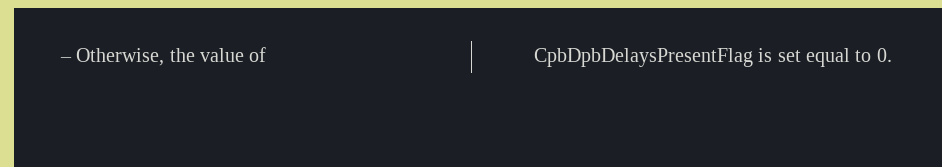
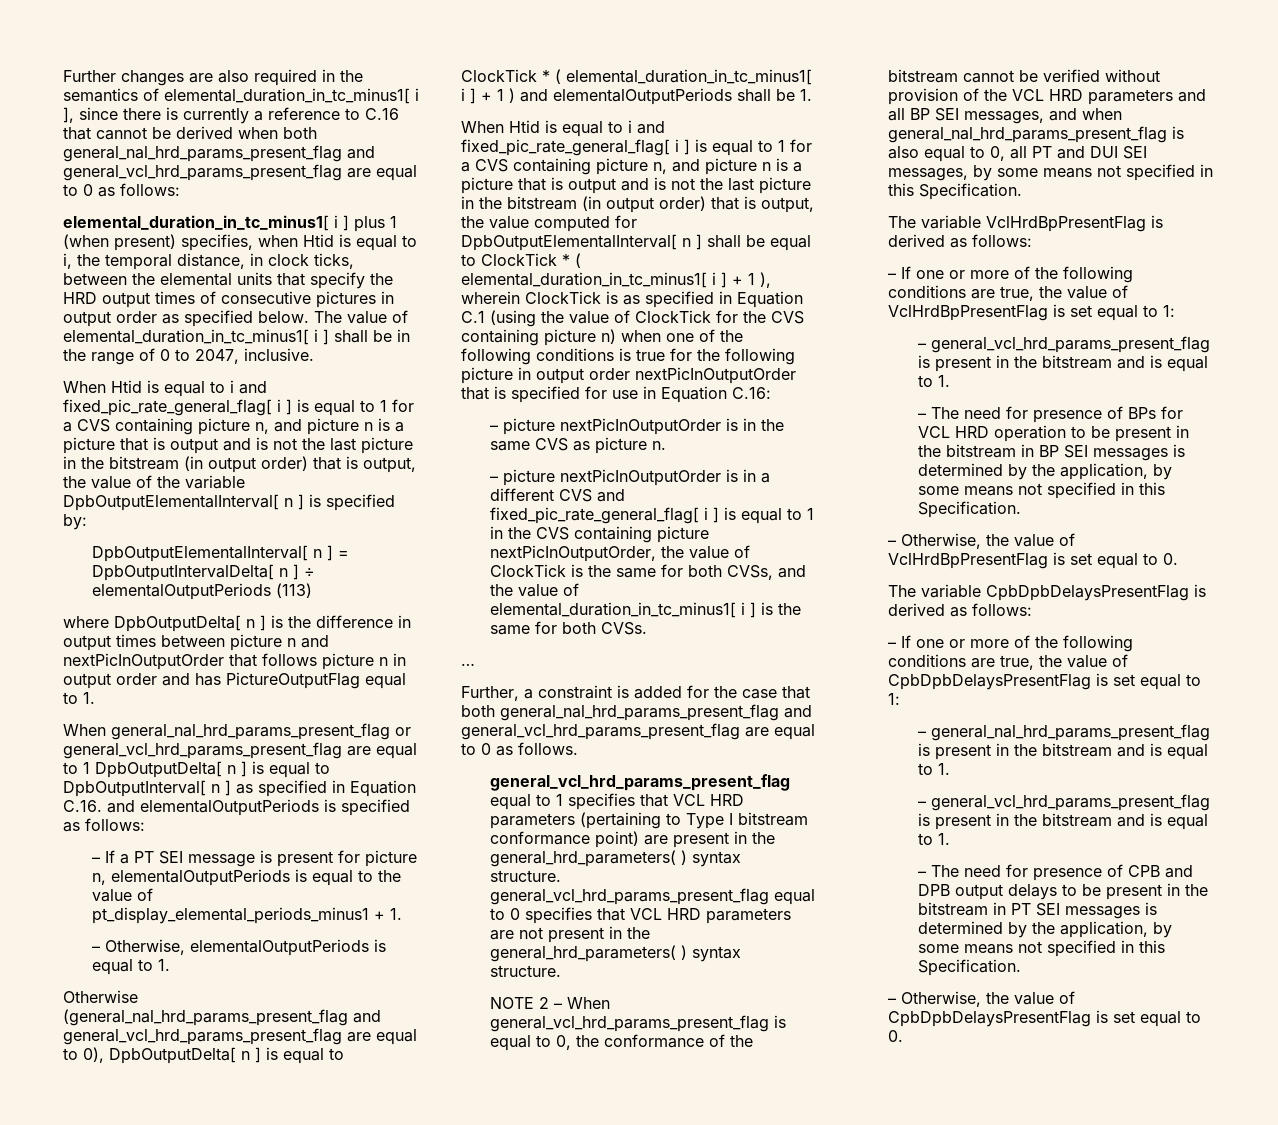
+ Further changes are also required in the semantics of elemental_duration_in_tc_minus1[ i ], since there is currently a reference to C.16 that cannot be derived when both general_nal_hrd_params_present_flag and general_vcl_hrd_params_present_flag are equal to 0 as follows:
+ elemental_duration_in_tc_minus1[ i ] plus 1 (when present) specifies, when Htid is equal to i, the temporal distance, in clock ticks, between the elemental units that specify the HRD output times of consecutive pictures in output order as specified below. The value of elemental_duration_in_tc_minus1[ i ] shall be in the range of 0 to 2047, inclusive.
+ When Htid is equal to i and fixed_pic_rate_general_flag[ i ] is equal to 1 for a CVS containing picture n, and picture n is a picture that is output and is not the last picture in the bitstream (in output order) that is output, the value of the variable DpbOutputElementalInterval[ n ] is specified by:
+ DpbOutputElementalInterval[ n ] = DpbOutputIntervalDelta[ n ] ÷ elementalOutputPeriods (113)
+ where DpbOutputDelta[ n ] is the difference in output times between picture n and nextPicInOutputOrder that follows picture n in output order and has PictureOutputFlag equal to 1.
+ When general_nal_hrd_params_present_flag or general_vcl_hrd_params_present_flag are equal to 1 DpbOutputDelta[ n ] is equal to DpbOutputInterval[ n ] as specified in Equation C.16. and elementalOutputPeriods is specified as follows:
+ – If a PT SEI message is present for picture n, elementalOutputPeriods is equal to the value of pt_display_elemental_periods_minus1 + 1.
+ – Otherwise, elementalOutputPeriods is equal to 1.
+ Otherwise (general_nal_hrd_params_present_flag and general_vcl_hrd_params_present_flag are equal to 0), DpbOutputDelta[ n ] is equal to ClockTick * ( elemental_duration_in_tc_minus1[ i ] + 1 ) and elementalOutputPeriods shall be 1.
+ When Htid is equal to i and fixed_pic_rate_general_flag[ i ] is equal to 1 for a CVS containing picture n, and picture n is a picture that is output and is not the last picture in the bitstream (in output order) that is output, the value computed for DpbOutputElementalInterval[ n ] shall be equal to ClockTick * ( elemental_duration_in_tc_minus1[ i ] + 1 ), wherein ClockTick is as specified in Equation C.1 (using the value of ClockTick for the CVS containing picture n) when one of the following conditions is true for the following picture in output order nextPicInOutputOrder that is specified for use in Equation C.16:
+ – picture nextPicInOutputOrder is in the same CVS as picture n.
+ – picture nextPicInOutputOrder is in a different CVS and fixed_pic_rate_general_flag[ i ] is equal to 1 in the CVS containing picture nextPicInOutputOrder, the value of ClockTick is the same for both CVSs, and the value of elemental_duration_in_tc_minus1[ i ] is the same for both CVSs.
+ …
+ Further, a constraint is added for the case that both general_nal_hrd_params_present_flag and general_vcl_hrd_params_present_flag are equal to 0 as follows.
+ general_vcl_hrd_params_present_flag equal to 1 specifies that VCL HRD parameters (pertaining to Type I bitstream conformance point) are present in the general_hrd_parameters( ) syntax structure. general_vcl_hrd_params_present_flag equal to 0 specifies that VCL HRD parameters are not present in the general_hrd_parameters( ) syntax structure.
+ NOTE 2 – When general_vcl_hrd_params_present_flag is equal to 0, the conformance of the bitstream cannot be verified without provision of the VCL HRD parameters and all BP SEI messages, and when general_nal_hrd_params_present_flag is also equal to 0, all PT and DUI SEI messages, by some means not specified in this Specification.
+ The variable VclHrdBpPresentFlag is derived as follows:
+ – If one or more of the following conditions are true, the value of VclHrdBpPresentFlag is set equal to 1:
+ – general_vcl_hrd_params_present_flag is present in the bitstream and is equal to 1.
+ – The need for presence of BPs for VCL HRD operation to be present in the bitstream in BP SEI messages is determined by the application, by some means not specified in this Specification.
+ – Otherwise, the value of VclHrdBpPresentFlag is set equal to 0.
+ The variable CpbDpbDelaysPresentFlag is derived as follows:
+ – If one or more of the following conditions are true, the value of CpbDpbDelaysPresentFlag is set equal to 1:
+ – general_nal_hrd_params_present_flag is present in the bitstream and is equal to 1.
+ – general_vcl_hrd_params_present_flag is present in the bitstream and is equal to 1.
+ – The need for presence of CPB and DPB output delays to be present in the bitstream in PT SEI messages is determined by the application, by some means not specified in this Specification.

